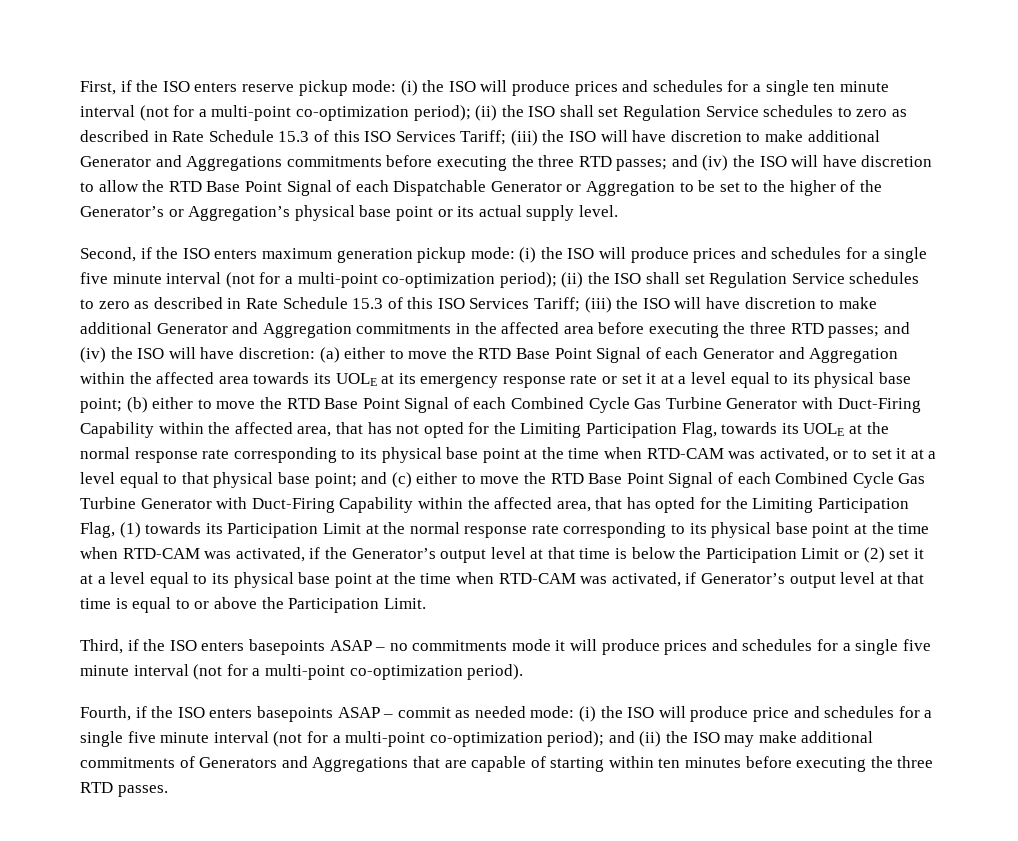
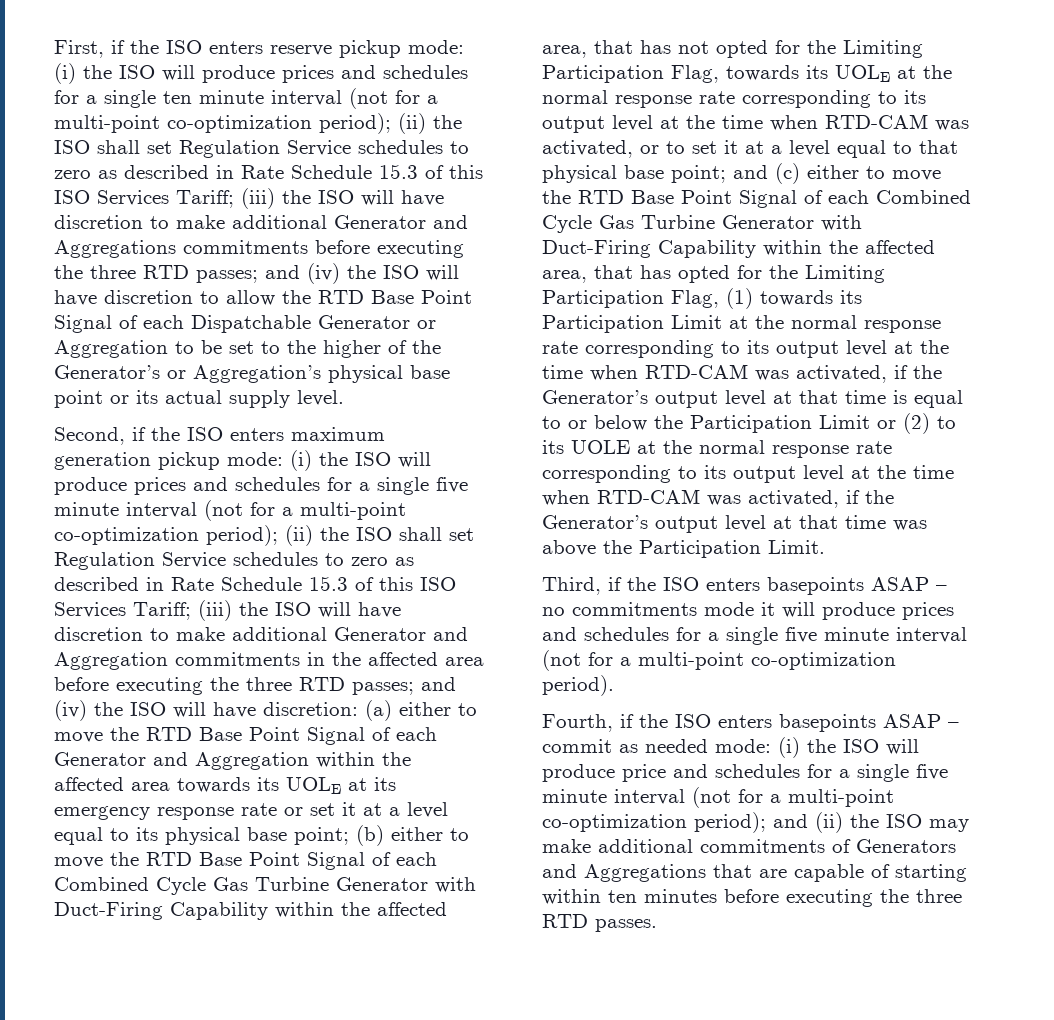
- (b) either to move the RTD Base Point Signal of each Combined Cycle Gas Turbine Generator with Duct-Firing Capability within the affected area, that has not opted for the Limiting Participation Flag, towards its UOLE at the normal response rate corresponding to its physical base point at the time when RTD-CAM was activated, or to set it at a level equal to that physical base point;
+ (b) either to move the RTD Base Point Signal of each Combined Cycle Gas Turbine Generator with Duct-Firing Capability within the affected area, that has not opted for the Limiting Participation Flag, towards its UOLE at the normal response rate corresponding to its output level at the time when RTD-CAM was activated, or to set it at a level equal to that physical base point;
- and (c) either to move the RTD Base Point Signal of each Combined Cycle Gas Turbine Generator with Duct-Firing Capability within the affected area, that has opted for the Limiting Participation Flag, (1) towards its Participation Limit at the normal response rate corresponding to its physical base point at the time when RTD-CAM was activated, if the Generator’s output level at that time is below the Participation Limit or (2) set it at a level equal to its physical base point at the time when RTD-CAM was activated, if Generator’s output level at that time is equal to or above the Participation Limit.
+ and (c) either to move the RTD Base Point Signal of each Combined Cycle Gas Turbine Generator with Duct-Firing Capability within the affected area, that has opted for the Limiting Participation Flag, (1) towards its Participation Limit at the normal response rate corresponding to its output level at the time when RTD-CAM was activated, if the Generator’s output level at that time is equal to or below the Participation Limit or (2) to its UOLE at the normal response rate corresponding to its output level at the time when RTD-CAM was activated, if the Generator’s output level at that time was above the Participation Limit.

